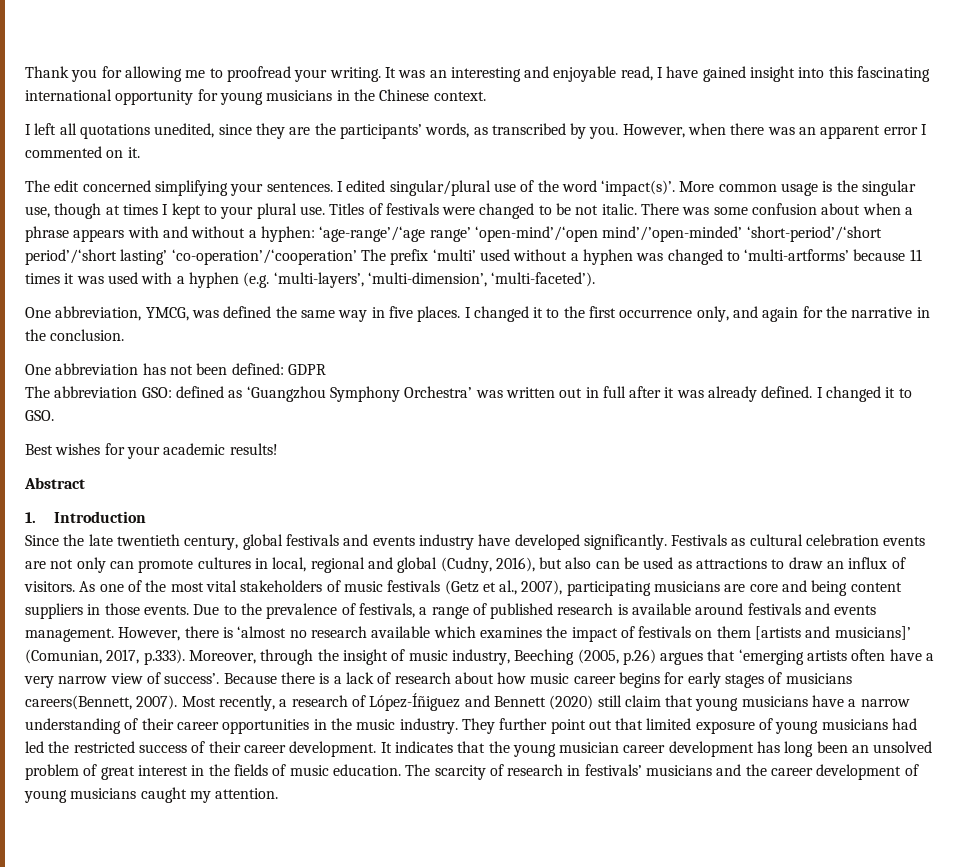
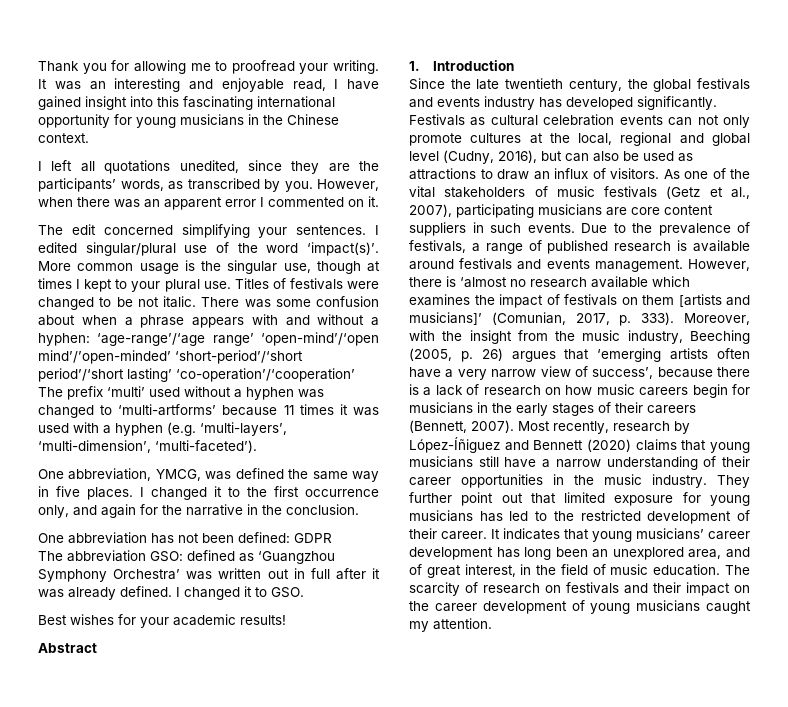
- Since the late twentieth century, global festivals and events industry have developed significantly.
+ Since the late twentieth century, the global festivals and events industry has developed significantly.
- Festivals as cultural celebration events are not only can promote cultures in local, regional and global (Cudny, 2016), but also can be used as attractions to draw an influx of visitors.
+ Festivals as cultural celebration events can not only promote cultures at the local, regional and global level (Cudny, 2016), but can also be used as attractions to draw an influx of visitors.
- As one of the most vital stakeholders of music festivals (Getz et al., 2007), participating musicians are core and being content suppliers in those events.
+ As one of the vital stakeholders of music festivals (Getz et al., 2007), participating musicians are core content suppliers in such events.
- However, there is ‘almost no research available which examines the impact of festivals on them [artists and musicians]’ (Comunian, 2017, p.333). Moreover, through the insight of music industry, Beeching (2005, p.26) argues that ‘emerging artists often have a very narrow view of success’. Because there is a lack of research about how music career begins for early stages of musicians careers(Bennett, 2007). Most recently, a research of López-Íñiguez and Bennett (2020) still claim that young musicians have a narrow understanding of their career opportunities in the music industry.
+ However, there is ‘almost no research available which examines the impact of festivals on them [artists and musicians]’ (Comunian, 2017, p. 333). Moreover, with the insight from the music industry, Beeching (2005, p. 26) argues that ‘emerging artists often have a very narrow view of success’, because there is a lack of research on how music careers begin for musicians in the early stages of their careers (Bennett, 2007). Most recently, research by López-Íñiguez and Bennett (2020) claims that young musicians still have a narrow understanding of their career opportunities in the music industry.
- They further point out that limited exposure of young musicians had led the restricted success of their career development.
+ They further point out that limited exposure for young musicians has led to the restricted development of their career.
- It indicates that the young musician career development has long been an unsolved problem of great interest in the fields of music education.
+ It indicates that young musicians’ career development has long been an unexplored area, and of great interest, in the field of music education.
- The scarcity of research in festivals’ musicians and the career development of young musicians caught my attention.
+ The scarcity of research on festivals and their impact on the career development of young musicians caught my attention.

